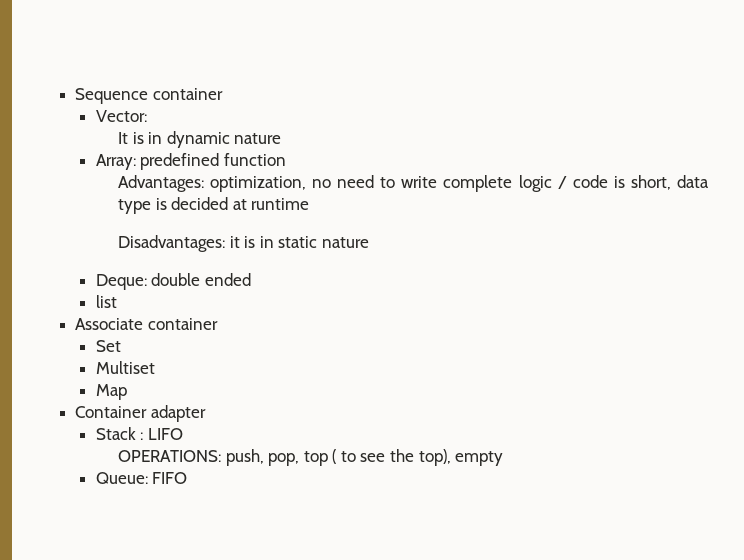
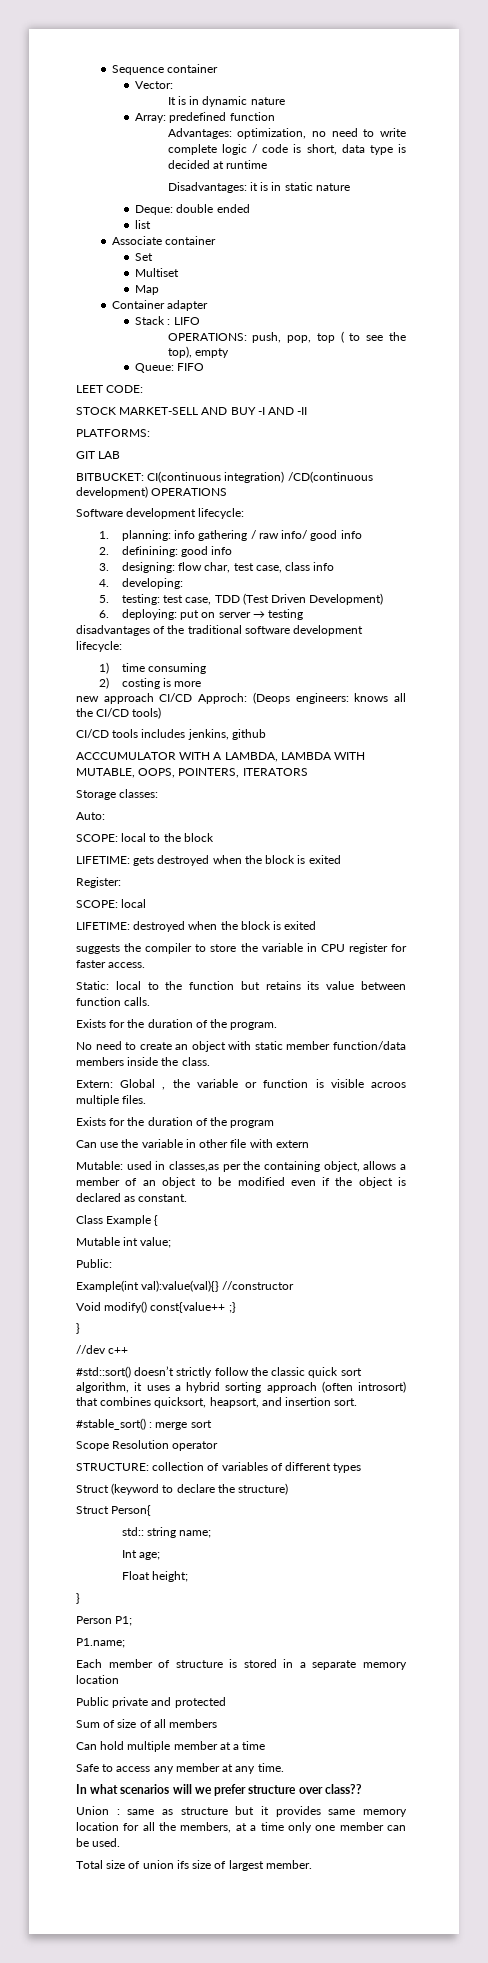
+ LEET CODE:
+ STOCK MARKET-SELL AND BUY -I AND -II
+ PLATFORMS:
+ GIT LAB
+ BITBUCKET: CI(continuous integration) /CD(continuous development) OPERATIONS
+ Software development lifecycle:
+ 1. planning: info gathering / raw info/ good info
+ 2. definining: good info
+ 3. designing: flow char, test case, class info
+ 4. developing:
+ 5. testing: test case, TDD (Test Driven Development)
+ 6. deploying: put on server → testing
+ disadvantages of the traditional software development lifecycle:
+ 1) time consuming
+ 2) costing is more
+ new approach CI/CD Approch: (Deops engineers: knows all the CI/CD tools)
+ CI/CD tools includes jenkins, github
+ ACCCUMULATOR WITH A LAMBDA, LAMBDA WITH MUTABLE, OOPS, POINTERS, ITERATORS
+ Storage classes:
+ Auto:
+ SCOPE: local to the block
+ LIFETIME: gets destroyed when the block is exited
+ Register:
+ SCOPE: local
+ LIFETIME: destroyed when the block is exited
+ suggests the compiler to store the variable in CPU register for faster access.
+ Static: local to the function but retains its value between function calls.
+ Exists for the duration of the program.
+ No need to create an object with static member function/data members inside the class.
+ Extern: Global , the variable or function is visible acroos multiple files.
+ Exists for the duration of the program
+ Can use the variable in other file with extern
+ Mutable: used in classes,as per the containing object, allows a member of an object to be modified even if the object is declared as constant.
+ Class Example {
+ Mutable int value;
+ Public:
+ Example(int val):value(val){} //constructor
+ Void modify() const{value++ ;}
+ }
+ //dev c++
+ #std::sort() doesn’t strictly follow the classic quick sort algorithm, it uses a hybrid sorting approach (often introsort) that combines quicksort, heapsort, and insertion sort.
+ #stable_sort() : merge sort
+ Scope Resolution operator
+ STRUCTURE: collection of variables of different types
+ Struct (keyword to declare the structure)
+ Struct Person{
+ std:: string name;
+ Int age;
+ Float height;
+ }
+ Person P1;
+ P1.name;
+ Each member of structure is stored in a separate memory location
+ Public private and protected
+ Sum of size of all members
+ Can hold multiple member at a time
+ Safe to access any member at any time.
+ In what scenarios will we prefer structure over class??
+ Union : same as structure but it provides same memory location for all the members, at a time only one member can be used.
+ Total size of union ifs size of largest member.

